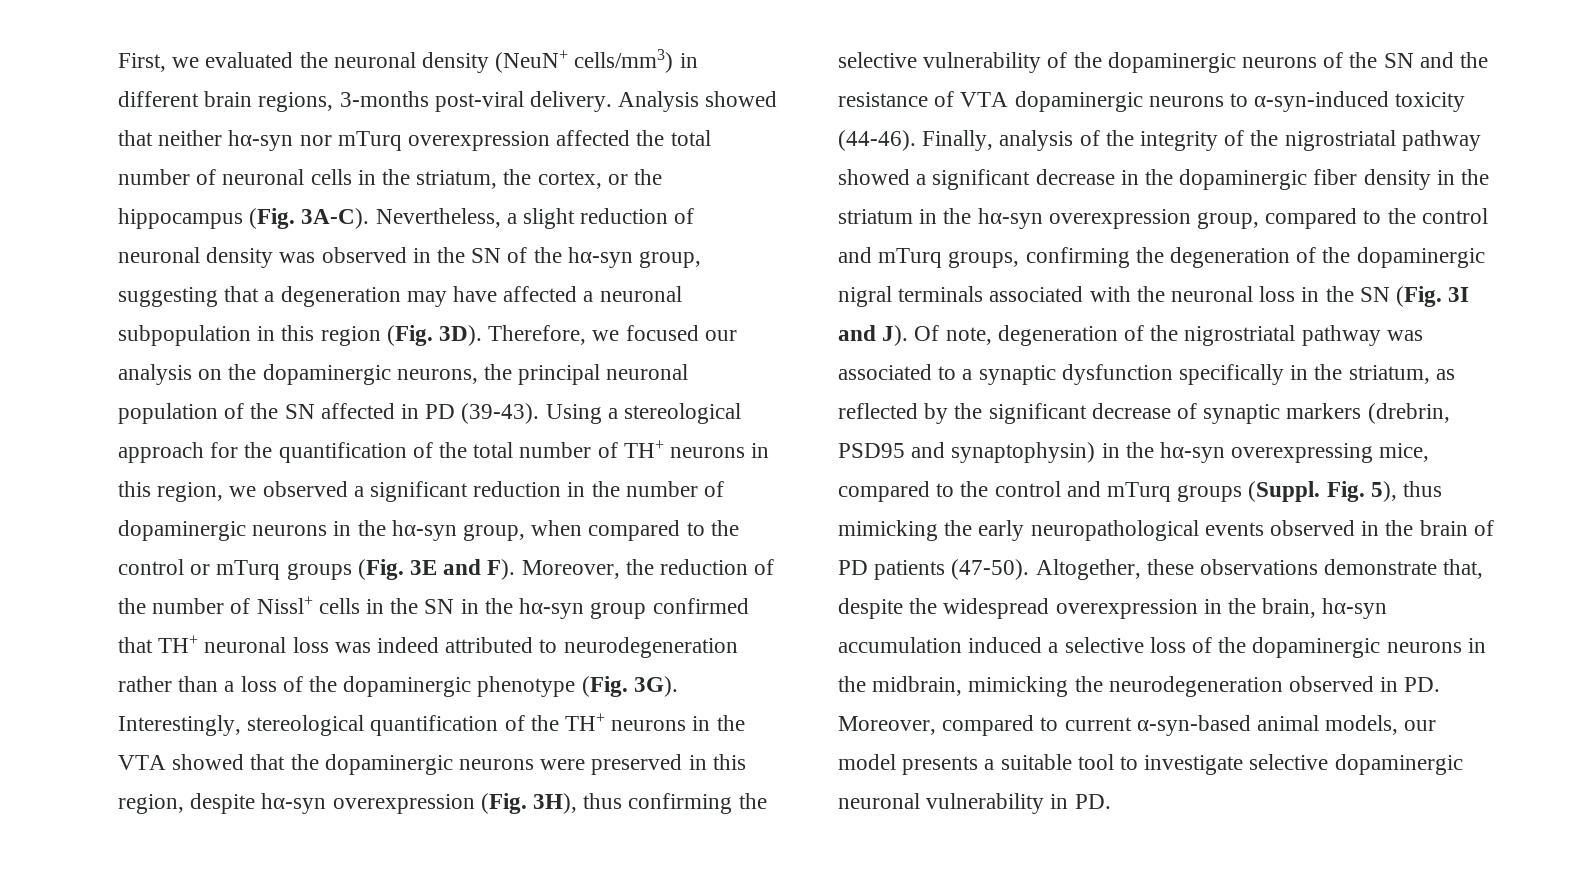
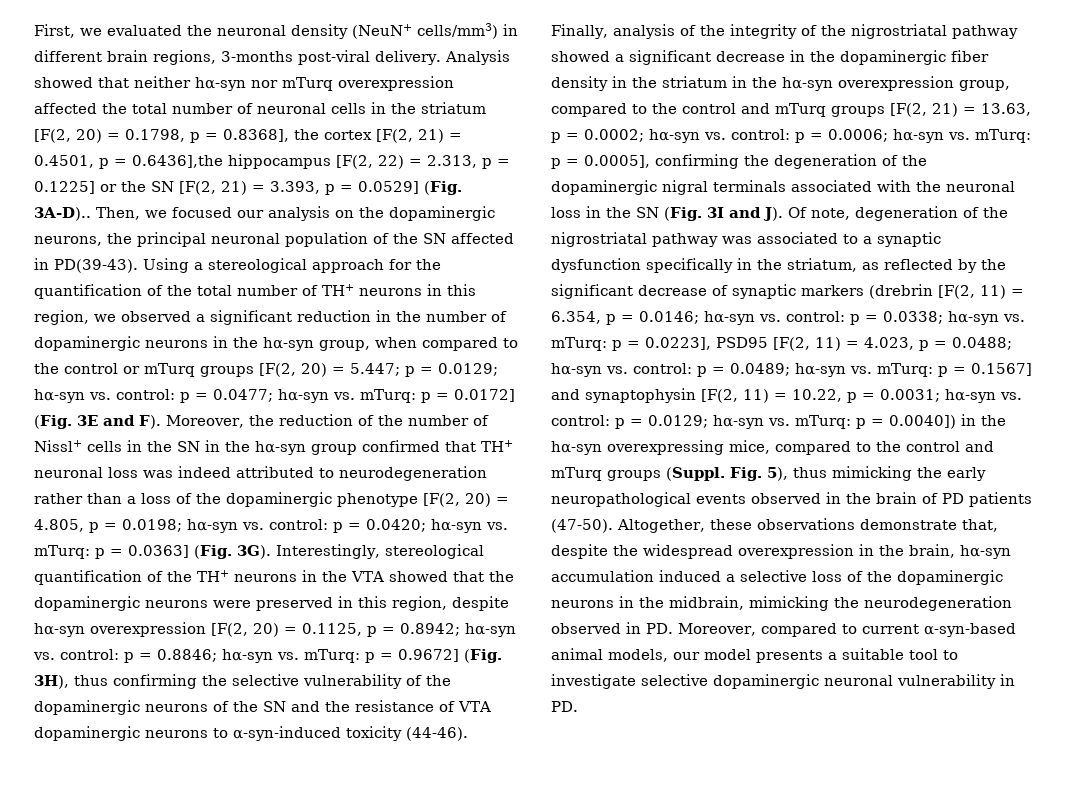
- Analysis showed that neither hα-syn nor mTurq overexpression affected the total number of neuronal cells in the striatum, the cortex, or the hippocampus (Fig. 3A-C). Nevertheless, a slight reduction of neuronal density was observed in the SN of the hα-syn group, suggesting that a degeneration may have affected a neuronal subpopulation in this region (Fig. 3D). Therefore, we focused our analysis on the dopaminergic neurons, the principal neuronal population of the SN affected in PD (39-43).
+ Analysis showed that neither hα-syn nor mTurq overexpression affected the total number of neuronal cells in the striatum [F(2, 20) = 0.1798, p = 0.8368], the cortex [F(2, 21) = 0.4501, p = 0.6436],the hippocampus [F(2, 22) = 2.313, p = 0.1225] or the SN [F(2, 21) = 3.393, p = 0.0529] (Fig. 3A-D).. Then, we focused our analysis on the dopaminergic neurons, the principal neuronal population of the SN affected in PD(39-43).
- Using a stereological approach for the quantification of the total number of TH+ neurons in this region, we observed a significant reduction in the number of dopaminergic neurons in the hα-syn group, when compared to the control or mTurq groups (Fig. 3E and F). Moreover, the reduction of the number of Nissl+ cells in the SN in the hα-syn group confirmed that TH+ neuronal loss was indeed attributed to neurodegeneration rather than a loss of the dopaminergic phenotype (Fig. 3G).
+ Using a stereological approach for the quantification of the total number of TH+ neurons in this region, we observed a significant reduction in the number of dopaminergic neurons in the hα-syn group, when compared to the control or mTurq groups [F(2, 20) = 5.447; p = 0.0129; hα-syn vs. control: p = 0.0477; hα-syn vs. mTurq: p = 0.0172] (Fig. 3E and F). Moreover, the reduction of the number of Nissl+ cells in the SN in the hα-syn group confirmed that TH+ neuronal loss was indeed attributed to neurodegeneration rather than a loss of the dopaminergic phenotype [F(2, 20) = 4.805, p = 0.0198; hα-syn vs. control: p = 0.0420; hα-syn vs. mTurq: p = 0.0363] (Fig. 3G).
- Interestingly, stereological quantification of the TH+ neurons in the VTA showed that the dopaminergic neurons were preserved in this region, despite hα-syn overexpression (Fig. 3H), thus confirming the selective vulnerability of the dopaminergic neurons of the SN and the resistance of VTA dopaminergic neurons to α-syn-induced toxicity (44-46).
+ Interestingly, stereological quantification of the TH+ neurons in the VTA showed that the dopaminergic neurons were preserved in this region, despite hα-syn overexpression [F(2, 20) = 0.1125, p = 0.8942; hα-syn vs. control: p = 0.8846; hα-syn vs. mTurq: p = 0.9672] (Fig. 3H), thus confirming the selective vulnerability of the dopaminergic neurons of the SN and the resistance of VTA dopaminergic neurons to α-syn-induced toxicity (44-46).
- Finally, analysis of the integrity of the nigrostriatal pathway showed a significant decrease in the dopaminergic fiber density in the striatum in the hα-syn overexpression group, compared to the control and mTurq groups, confirming the degeneration of the dopaminergic nigral terminals associated with the neuronal loss in the SN (Fig. 3I and J). Of note, degeneration of the nigrostriatal pathway was associated to a synaptic dysfunction specifically in the striatum, as reflected by the significant decrease of synaptic markers (drebrin, PSD95 and synaptophysin) in the hα-syn overexpressing mice, compared to the control and mTurq groups (Suppl.
+ Finally, analysis of the integrity of the nigrostriatal pathway showed a significant decrease in the dopaminergic fiber density in the striatum in the hα-syn overexpression group, compared to the control and mTurq groups [F(2, 21) = 13.63, p = 0.0002; hα-syn vs. control: p = 0.0006; hα-syn vs. mTurq: p = 0.0005], confirming the degeneration of the dopaminergic nigral terminals associated with the neuronal loss in the SN (Fig. 3I and J). Of note, degeneration of the nigrostriatal pathway was associated to a synaptic dysfunction specifically in the striatum, as reflected by the significant decrease of synaptic markers (drebrin [F(2, 11) = 6.354, p = 0.0146; hα-syn vs. control: p = 0.0338; hα-syn vs. mTurq: p = 0.0223], PSD95 [F(2, 11) = 4.023, p = 0.0488; hα-syn vs. control: p = 0.0489; hα-syn vs. mTurq: p = 0.1567] and synaptophysin [F(2, 11) = 10.22, p = 0.0031; hα-syn vs. control: p = 0.0129; hα-syn vs. mTurq: p = 0.0040]) in the hα-syn overexpressing mice, compared to the control and mTurq groups (Suppl.

